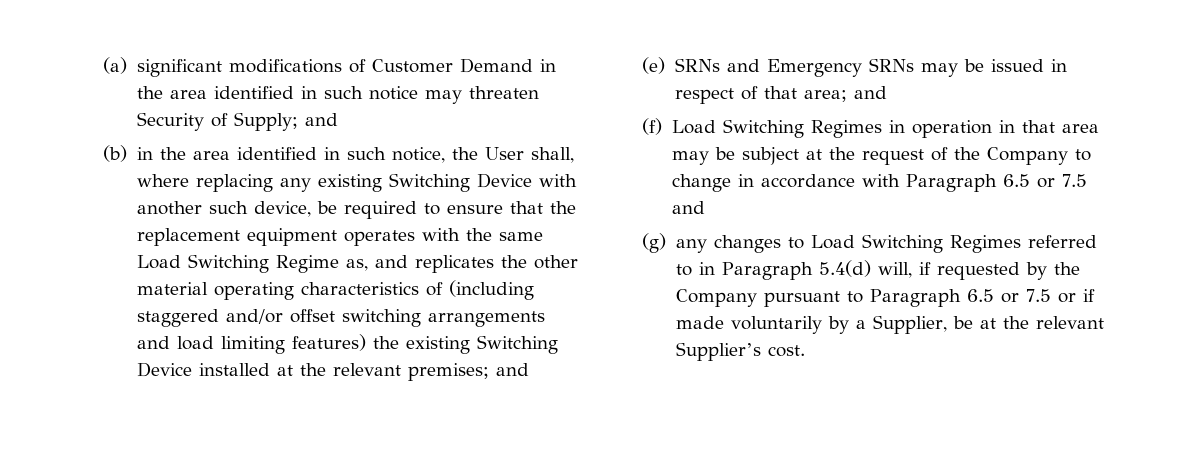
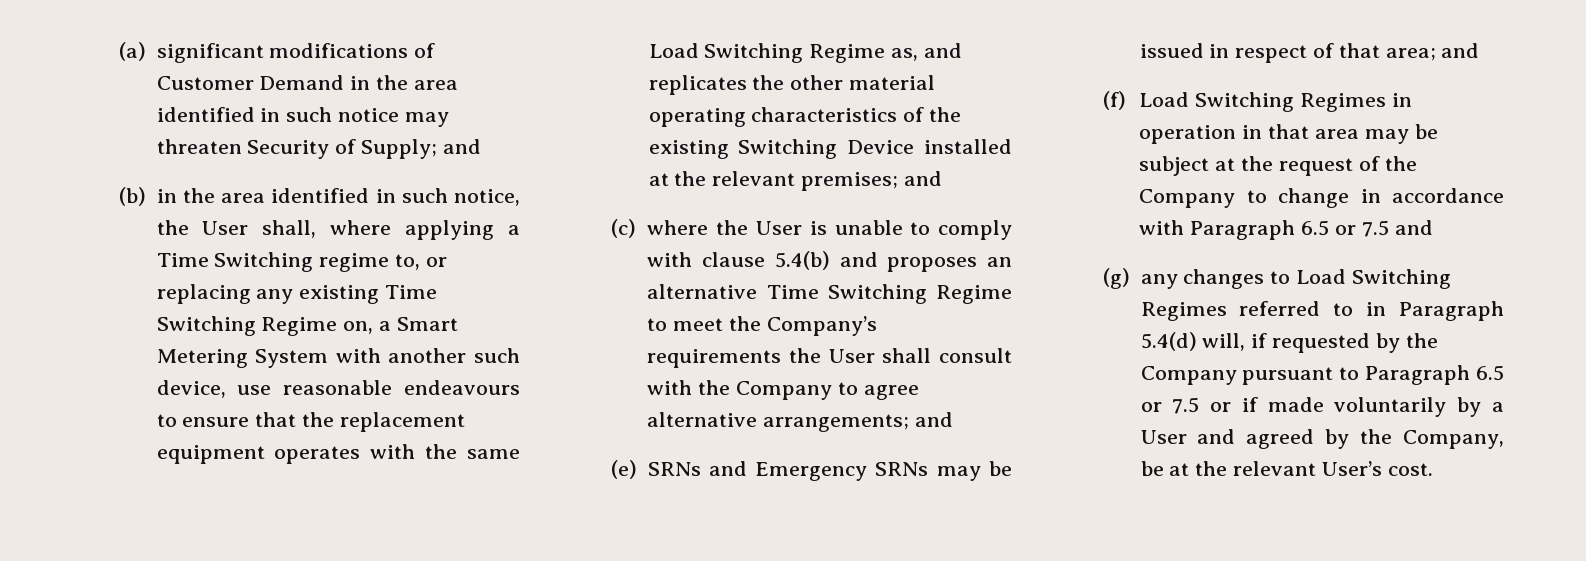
- (b) in the area identified in such notice, the User shall, where replacing any existing Switching Device with another such device, be required to ensure that the replacement equipment operates with the same Load Switching Regime as, and replicates the other material operating characteristics of (including staggered and/or offset switching arrangements and load limiting features) the existing Switching Device installed at the relevant premises; and
+ (b) in the area identified in such notice, the User shall, where applying a Time Switching regime to, or replacing any existing Time Switching Regime on, a Smart Metering System with another such device, use reasonable endeavours to ensure that the replacement equipment operates with the same Load Switching Regime as, and replicates the other material operating characteristics of the existing Switching Device installed at the relevant premises; and
+ (c) where the User is unable to comply with clause 5.4(b) and proposes an alternative Time Switching Regime to meet the Company’s requirements the User shall consult with the Company to agree alternative arrangements; and
- (g) any changes to Load Switching Regimes referred to in Paragraph 5.4(d) will, if requested by the Company pursuant to Paragraph 6.5 or 7.5 or if made voluntarily by a Supplier, be at the relevant Supplier’s cost.
+ (g) any changes to Load Switching Regimes referred to in Paragraph 5.4(d) will, if requested by the Company pursuant to Paragraph 6.5 or 7.5 or if made voluntarily by a User and agreed by the Company, be at the relevant User’s cost.

